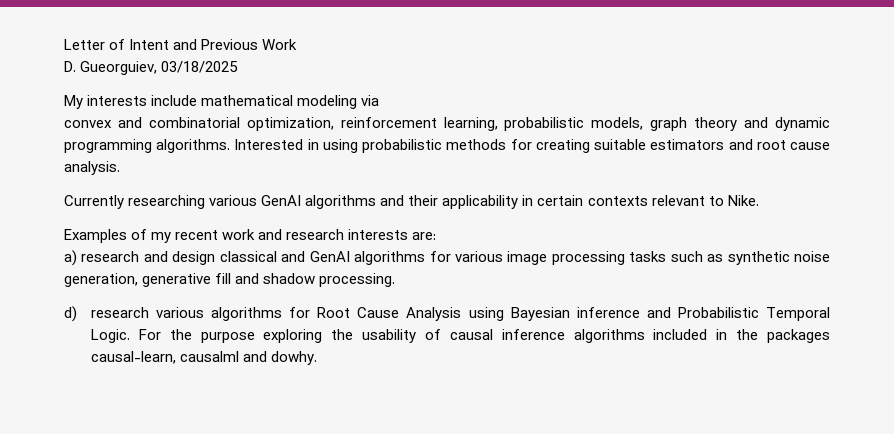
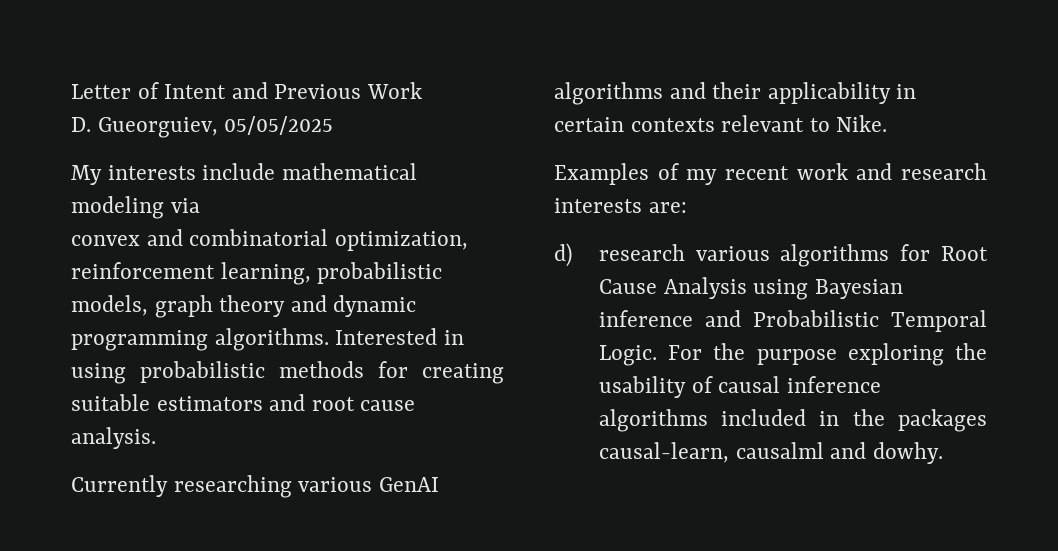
- D. Gueorguiev, 03/18/2025
+ D. Gueorguiev, 05/05/2025
- a) research and design classical and GenAI algorithms for various image processing tasks such as synthetic noise generation, generative fill and shadow processing.

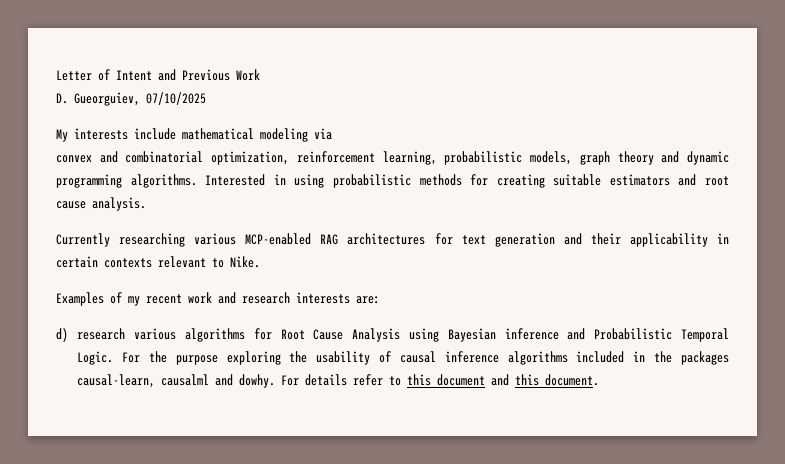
- D. Gueorguiev, 05/05/2025
+ D. Gueorguiev, 07/10/2025
- Currently researching various GenAI algorithms and their applicability in certain contexts relevant to Nike.
+ Currently researching various MCP-enabled RAG architectures for text generation and their applicability in certain contexts relevant to Nike.
+ For details refer to this document and this document.

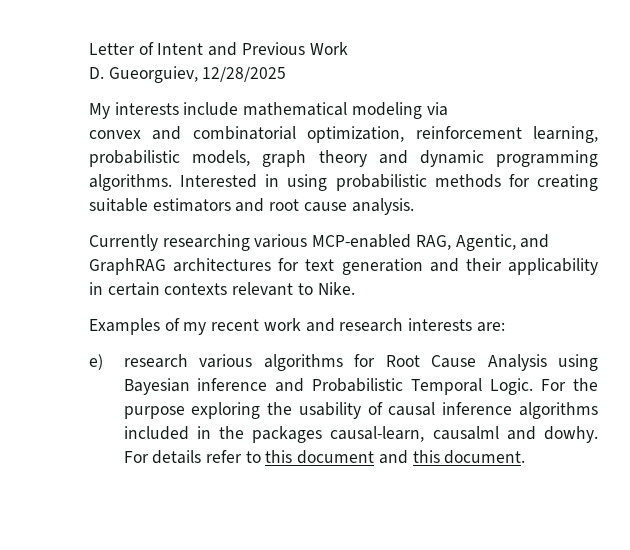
- D. Gueorguiev, 07/10/2025
+ D. Gueorguiev, 12/28/2025
- Currently researching various MCP-enabled RAG architectures for text generation and their applicability in certain contexts relevant to Nike.
+ Currently researching various MCP-enabled RAG, Agentic, and GraphRAG architectures for text generation and their applicability in certain contexts relevant to Nike.
- d) research various algorithms for Root Cause Analysis using Bayesian inference and Probabilistic Temporal Logic.
+ e) research various algorithms for Root Cause Analysis using Bayesian inference and Probabilistic Temporal Logic.

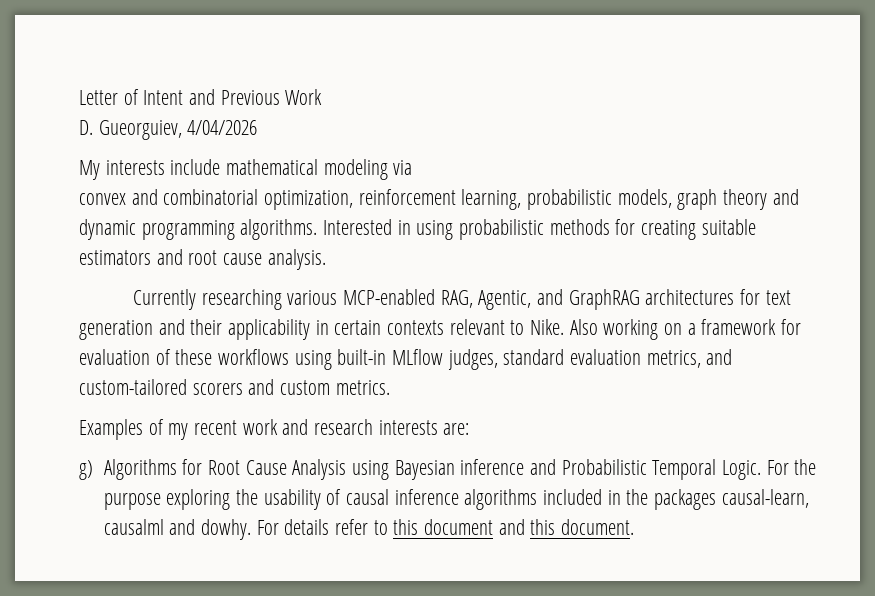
- D. Gueorguiev, 12/28/2025
+ D. Gueorguiev, 4/04/2026
+ Also working on a framework for evaluation of these workflows using built-in MLflow judges, standard evaluation metrics, and custom-tailored scorers and custom metrics.
- e) research various algorithms for Root Cause Analysis using Bayesian inference and Probabilistic Temporal Logic.
+ g) Algorithms for Root Cause Analysis using Bayesian inference and Probabilistic Temporal Logic.

